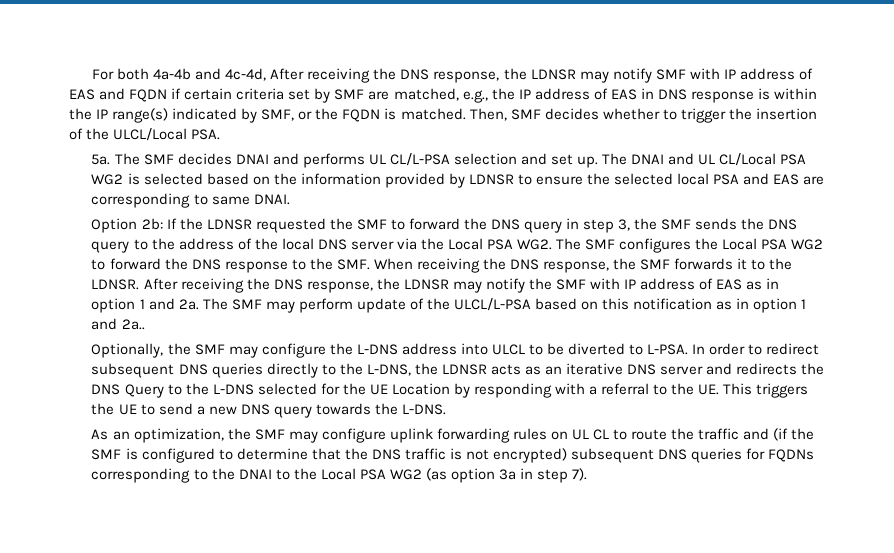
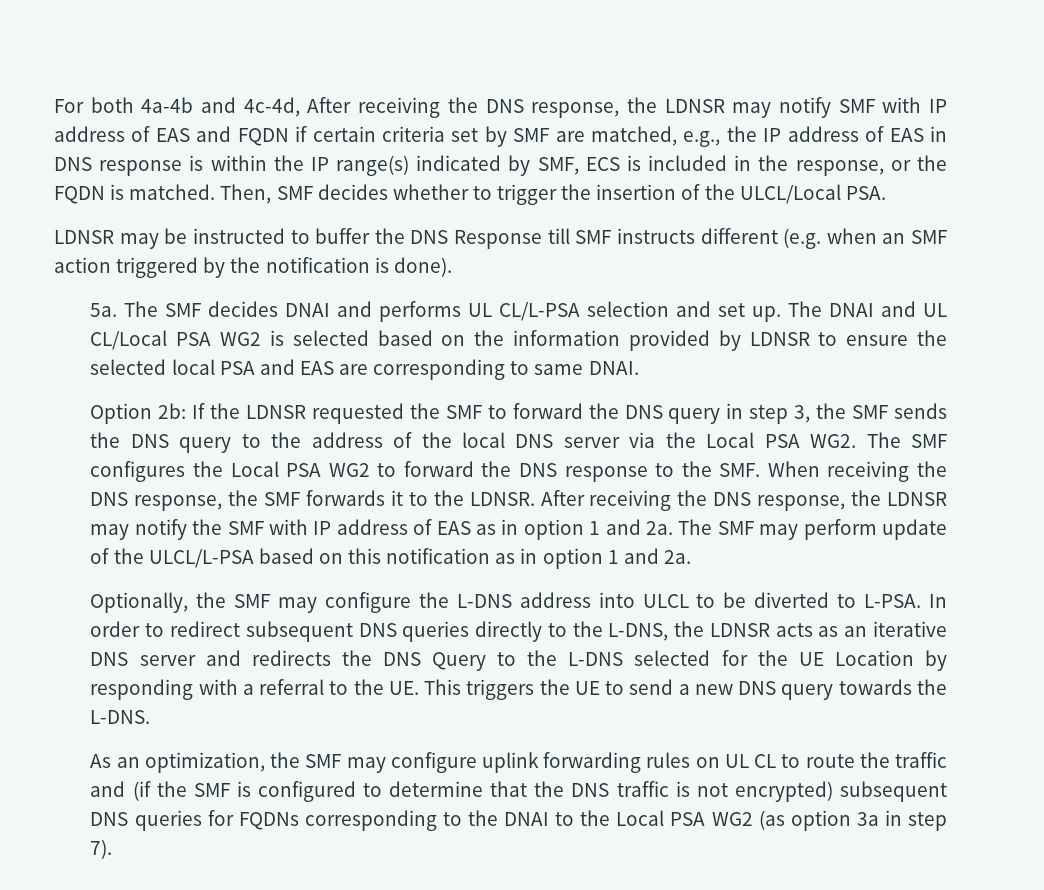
- For both 4a-4b and 4c-4d, After receiving the DNS response, the LDNSR may notify SMF with IP address of EAS and FQDN if certain criteria set by SMF are matched, e.g., the IP address of EAS in DNS response is within the IP range(s) indicated by SMF, or the FQDN is matched.
+ For both 4a-4b and 4c-4d, After receiving the DNS response, the LDNSR may notify SMF with IP address of EAS and FQDN if certain criteria set by SMF are matched, e.g., the IP address of EAS in DNS response is within the IP range(s) indicated by SMF, ECS is included in the response, or the FQDN is matched.
+ LDNSR may be instructed to buffer the DNS Response till SMF instructs different (e.g. when an SMF action triggered by the notification is done).
- The SMF may perform update of the ULCL/L-PSA based on this notification as in option 1 and 2a..
+ The SMF may perform update of the ULCL/L-PSA based on this notification as in option 1 and 2a.

